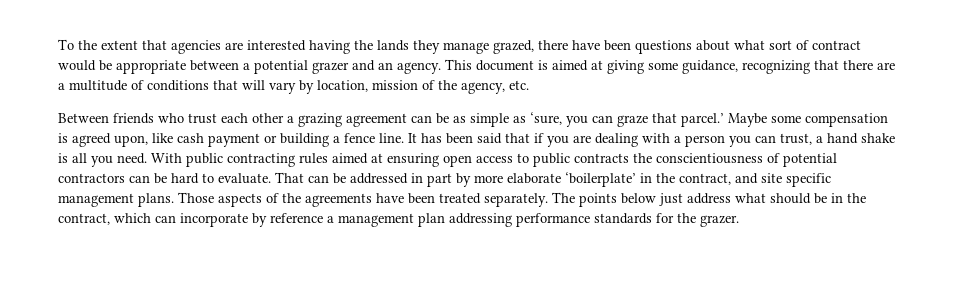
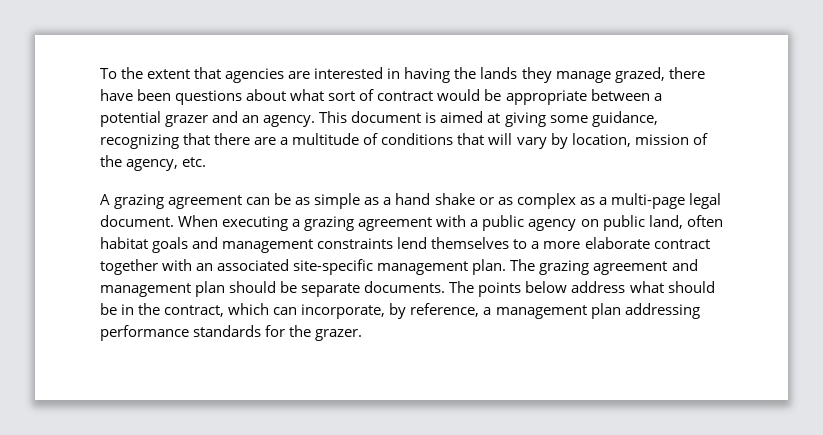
- To the extent that agencies are interested having the lands they manage grazed, there have been questions about what sort of contract would be appropriate between a potential grazer and an agency.
+ To the extent that agencies are interested in having the lands they manage grazed, there have been questions about what sort of contract would be appropriate between a potential grazer and an agency.
- Between friends who trust each other a grazing agreement can be as simple as ‘sure, you can graze that parcel.’ Maybe some compensation is agreed upon, like cash payment or building a fence line. It has been said that if you are dealing with a person you can trust, a hand shake is all you need. With public contracting rules aimed at ensuring open access to public contracts the conscientiousness of potential contractors can be hard to evaluate. That can be addressed in part by more elaborate ‘boilerplate’ in the contract, and site specific management plans. Those aspects of the agreements have been treated separately.
+ A grazing agreement can be as simple as a hand shake or as complex as a multi-page legal document. When executing a grazing agreement with a public agency on public land, often habitat goals and management constraints lend themselves to a more elaborate contract together with an associated site-specific management plan. The grazing agreement and management plan should be separate documents.
- The points below just address what should be in the contract, which can incorporate by reference a management plan addressing performance standards for the grazer.
+ The points below address what should be in the contract, which can incorporate, by reference, a management plan addressing performance standards for the grazer.

